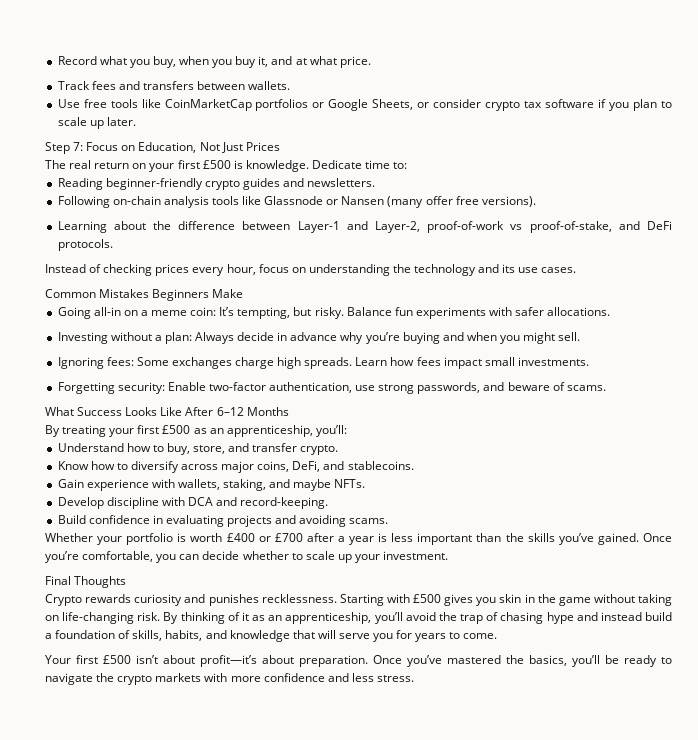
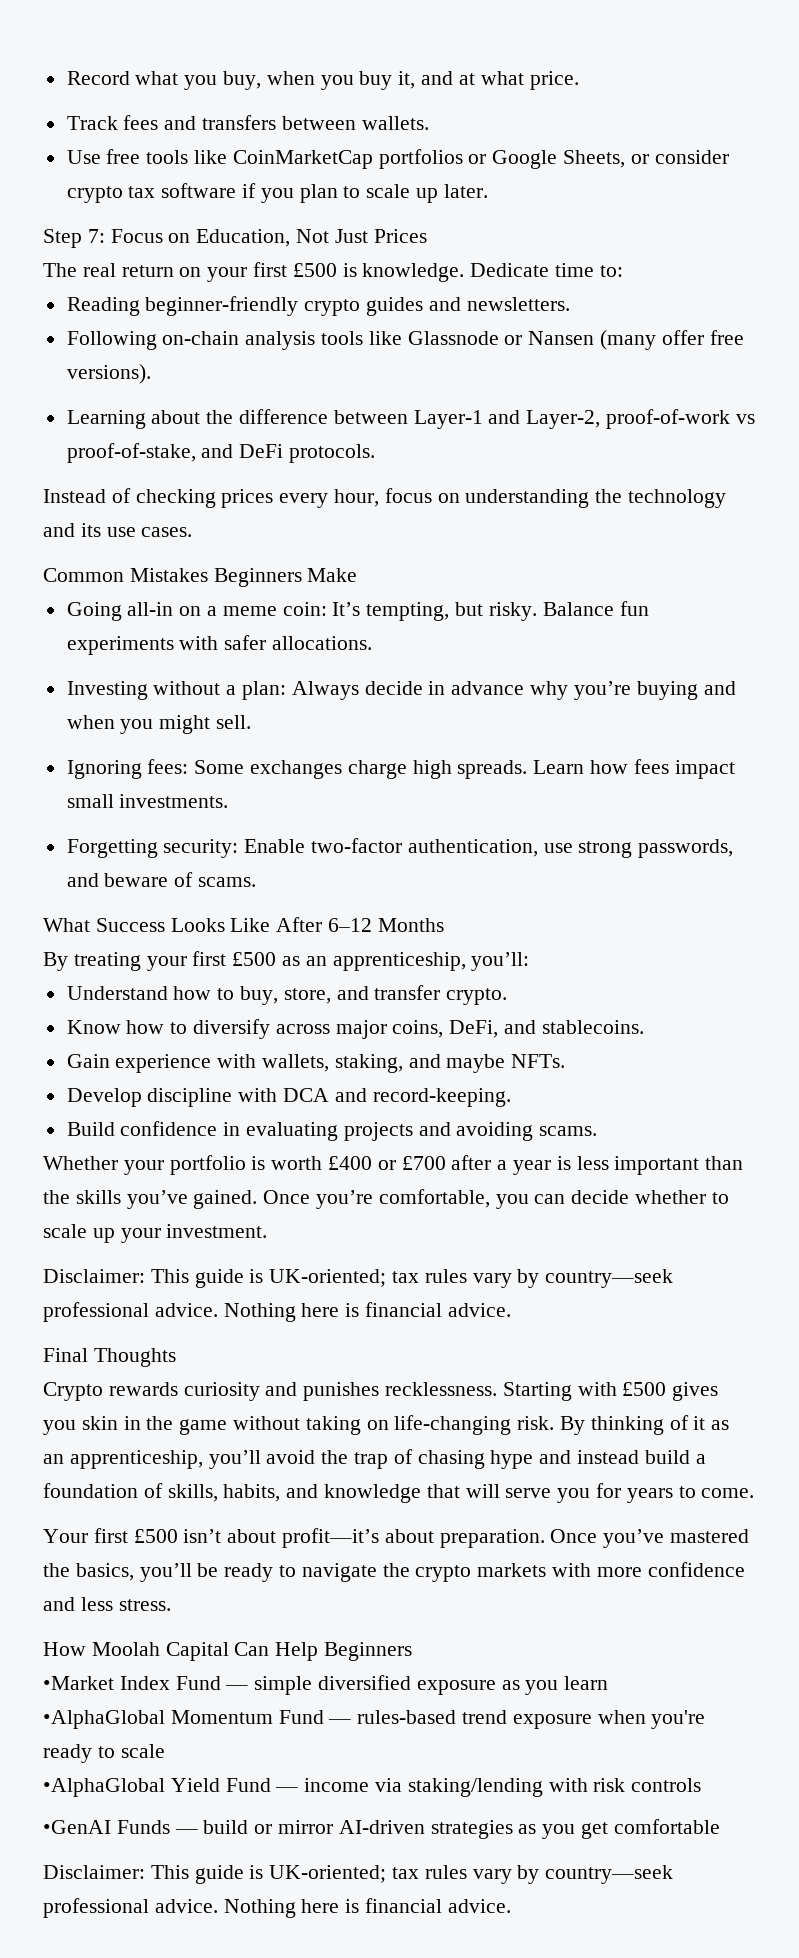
  Once you’re comfortable, you can decide whether to scale up your investment.
+ Disclaimer: This guide is UK-oriented; tax rules vary by country—seek professional advice. Nothing here is financial advice.
+ How Moolah Capital Can Help Beginners
+ •Market Index Fund — simple diversified exposure as you learn
+ •AlphaGlobal Momentum Fund — rules-based trend exposure when you're ready to scale
+ •AlphaGlobal Yield Fund — income via staking/lending with risk controls
+ •GenAI Funds — build or mirror AI-driven strategies as you get comfortable
+ Disclaimer: This guide is UK-oriented; tax rules vary by country—seek professional advice. Nothing here is financial advice.

